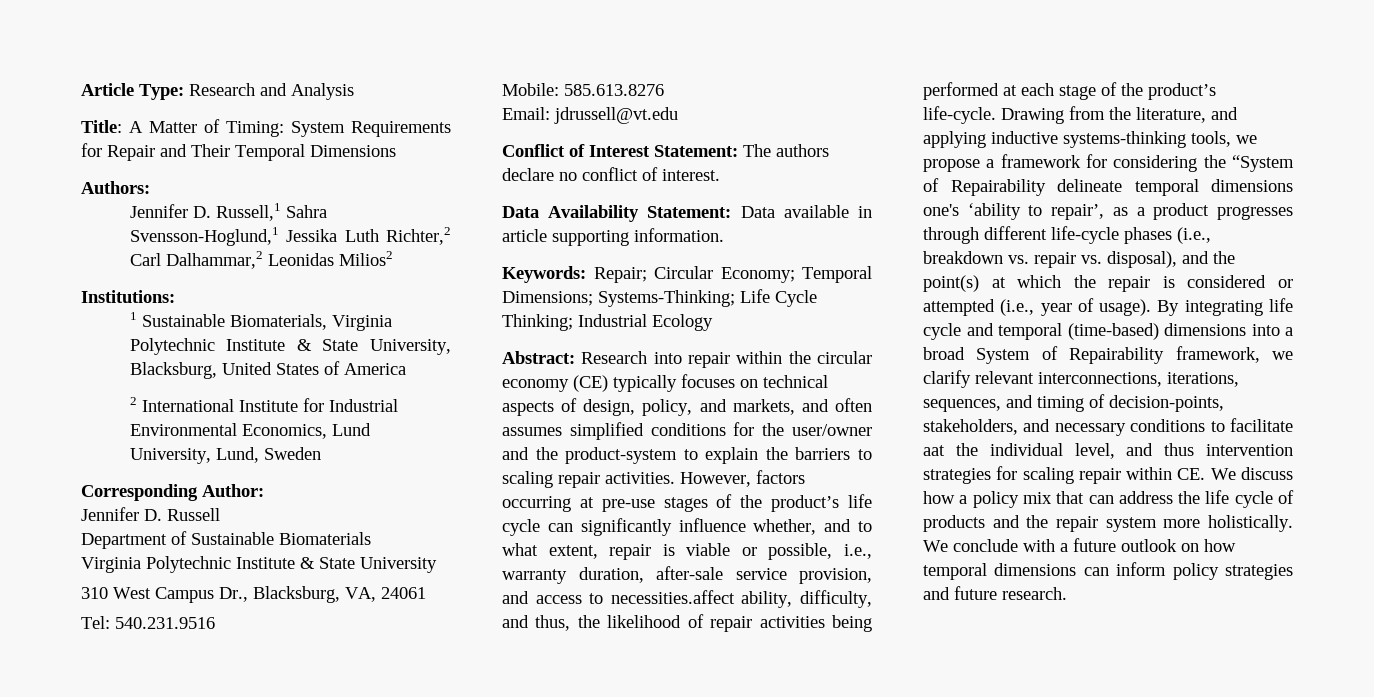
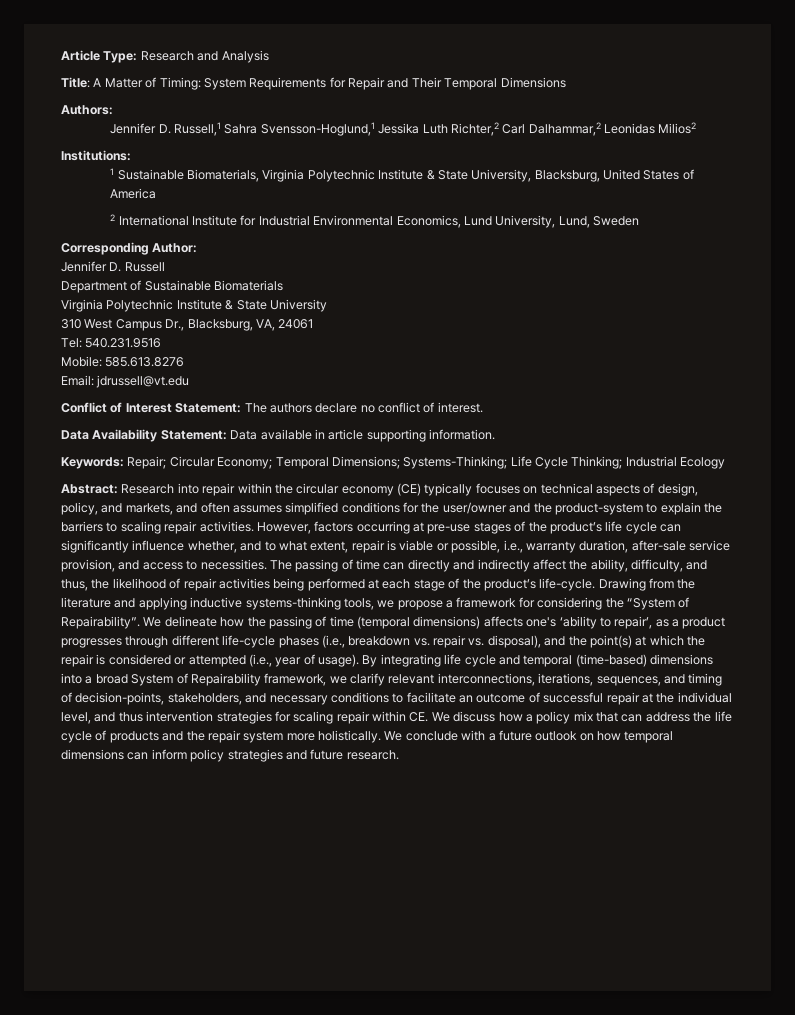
- However, factors occurring at pre-use stages of the product’s life cycle can significantly influence whether, and to what extent, repair is viable or possible, i.e., warranty duration, after-sale service provision, and access to necessities.affect ability, difficulty, and thus, the likelihood of repair activities being performed at each stage of the product’s life-cycle.
+ However, factors occurring at pre-use stages of the product’s life cycle can significantly influence whether, and to what extent, repair is viable or possible, i.e., warranty duration, after-sale service provision, and access to necessities. The passing of time can directly and indirectly affect the ability, difficulty, and thus, the likelihood of repair activities being performed at each stage of the product’s life-cycle.
- Drawing from the literature, and applying inductive systems-thinking tools, we propose a framework for considering the “System of Repairability delineate temporal dimensions one's ‘ability to repair’, as a product progresses through different life-cycle phases (i.e., breakdown vs. repair vs. disposal), and the point(s) at which the repair is considered or attempted (i.e., year of usage).
+ Drawing from the literature and applying inductive systems-thinking tools, we propose a framework for considering the “System of Repairability”. We delineate how the passing of time (temporal dimensions) affects one's ‘ability to repair’, as a product progresses through different life-cycle phases (i.e., breakdown vs. repair vs. disposal), and the point(s) at which the repair is considered or attempted (i.e., year of usage).
- By integrating life cycle and temporal (time-based) dimensions into a broad System of Repairability framework, we clarify relevant interconnections, iterations, sequences, and timing of decision-points, stakeholders, and necessary conditions to facilitate aat the individual level, and thus intervention strategies for scaling repair within CE. We discuss how a policy mix that can address the life cycle of products and the repair system more holistically.
+ By integrating life cycle and temporal (time-based) dimensions into a broad System of Repairability framework, we clarify relevant interconnections, iterations, sequences, and timing of decision-points, stakeholders, and necessary conditions to facilitate an outcome of successful repair at the individual level, and thus intervention strategies for scaling repair within CE. We discuss how a policy mix that can address the life cycle of products and the repair system more holistically.

